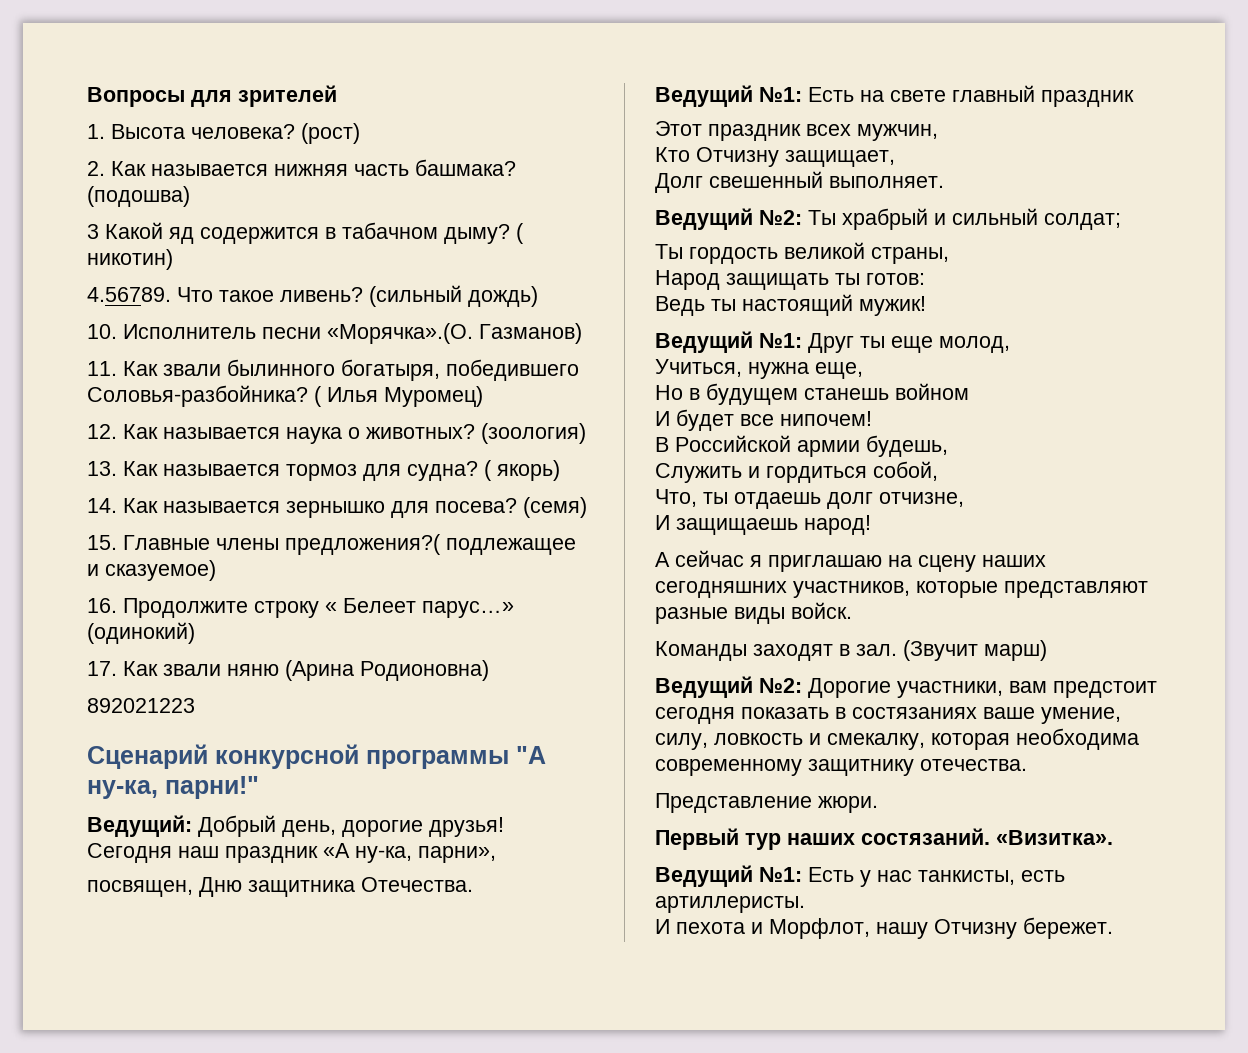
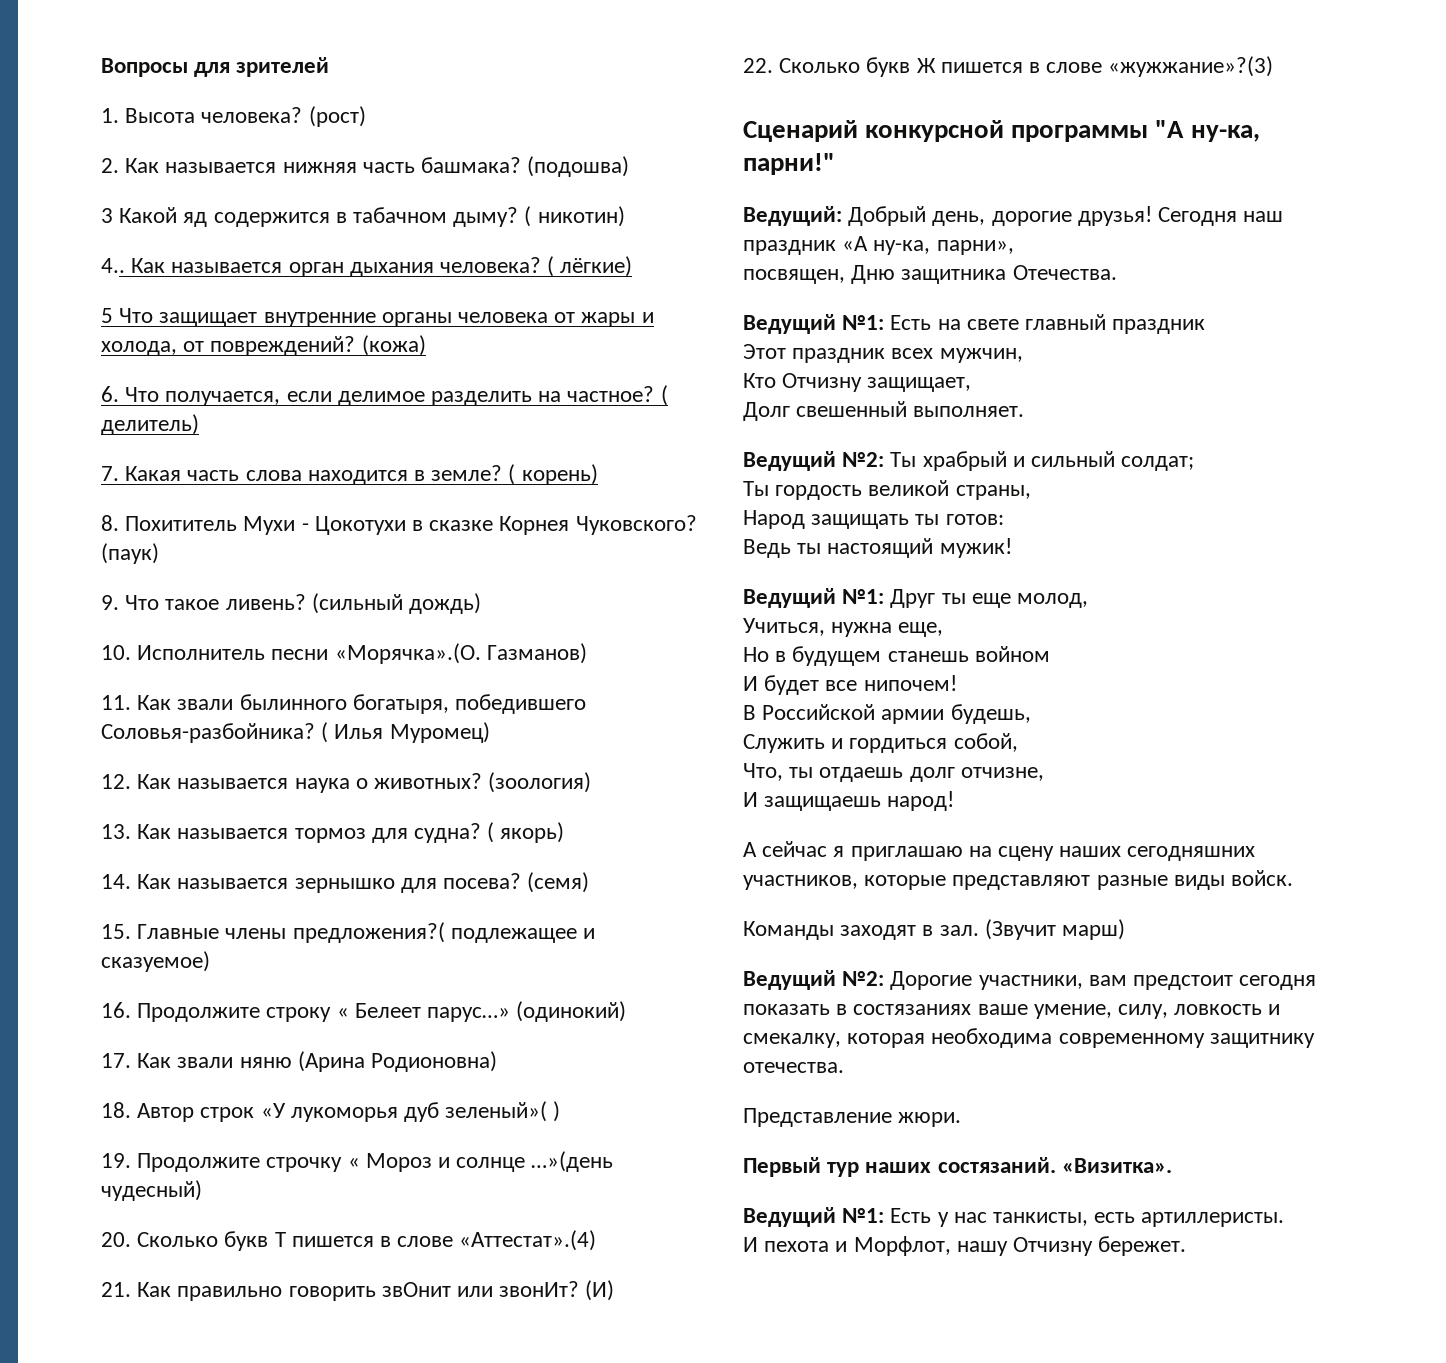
- 4.56789. Что такое ливень?
+ 4.. Как называется орган дыхания человека? ( лёгкие)
+ 5 Что защищает внутренние органы человека от жары и холода, от повреждений? (кожа)
+ 6. Что получается, если делимое разделить на частное? ( делитель)
+ 7. Какая часть слова находится в земле? ( корень)
+ 8. Похититель Мухи - Цокотухи в сказке Корнея Чуковского? (паук)
+ 9. Что такое ливень?
- 892021223
+ 18. Автор строк «У лукоморья дуб зеленый»( )
+ 19. Продолжите строчку « Мороз и солнце …»(день чудесный)
+ 20. Сколько букв Т пишется в слове «Аттестат».(4)
+ 21. Как правильно говорить звОнит или звонИт? (И)
+ 22. Сколько букв Ж пишется в слове «жужжание»?(3)

